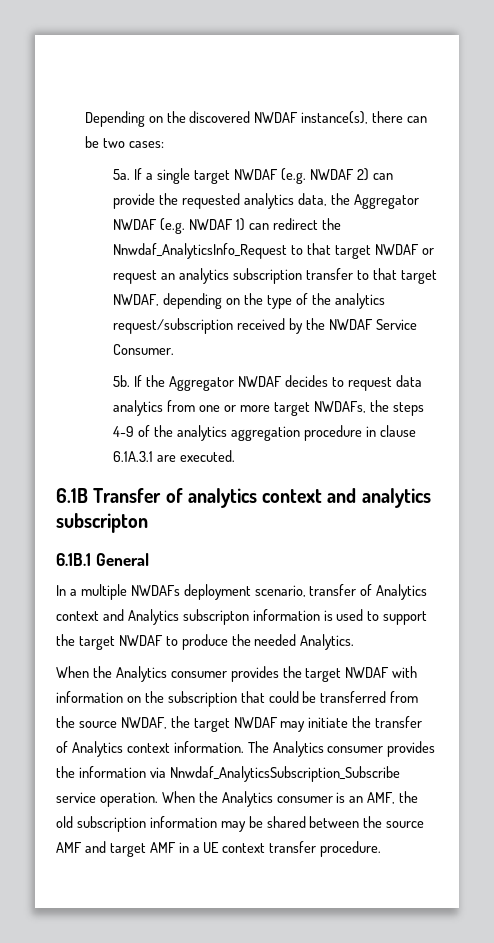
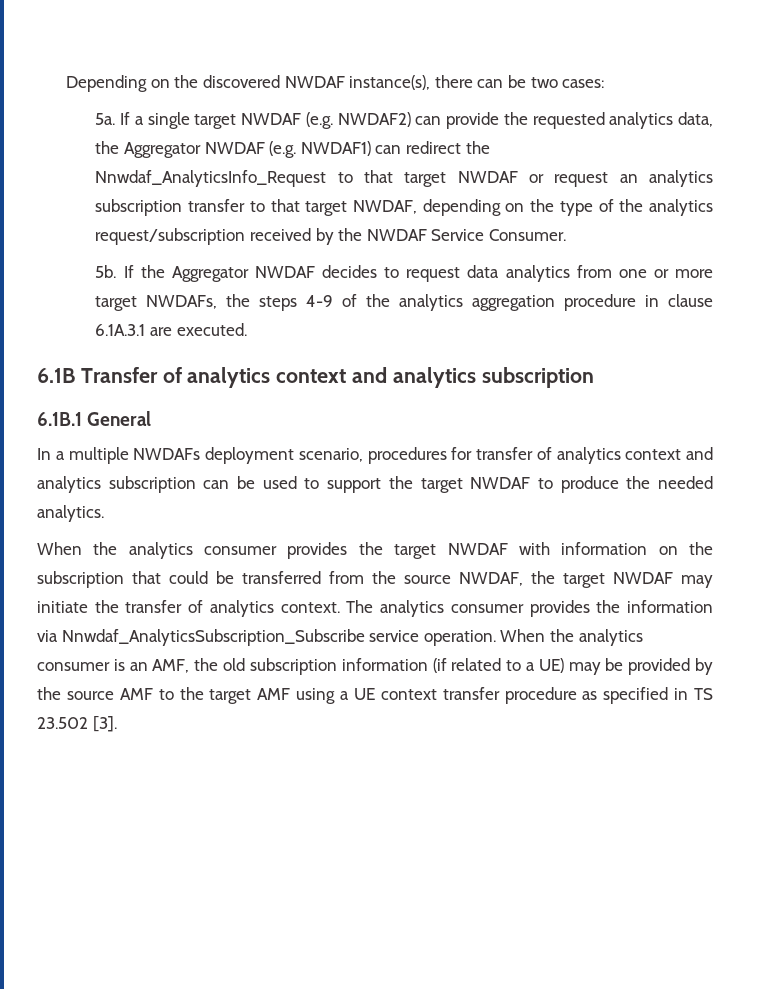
- If a single target NWDAF (e.g. NWDAF 2) can provide the requested analytics data, the Aggregator NWDAF (e.g. NWDAF 1) can redirect the Nnwdaf_AnalyticsInfo_Request to that target NWDAF or request an analytics subscription transfer to that target NWDAF, depending on the type of the analytics request/subscription received by the NWDAF Service Consumer.
+ If a single target NWDAF (e.g. NWDAF2) can provide the requested analytics data, the Aggregator NWDAF (e.g. NWDAF1) can redirect the Nnwdaf_AnalyticsInfo_Request to that target NWDAF or request an analytics subscription transfer to that target NWDAF, depending on the type of the analytics request/subscription received by the NWDAF Service Consumer.
- 6.1B Transfer of analytics context and analytics subscripton
+ 6.1B Transfer of analytics context and analytics subscription
- In a multiple NWDAFs deployment scenario, transfer of Analytics context and Analytics subscripton information is used to support the target NWDAF to produce the needed Analytics.
- When the Analytics consumer provides the target NWDAF with information on the subscription that could be transferred from the source NWDAF, the target NWDAF may initiate the transfer of Analytics context information. The Analytics consumer provides the information via Nnwdaf_AnalyticsSubscription_Subscribe service operation.
+ In a multiple NWDAFs deployment scenario, procedures for transfer of analytics context and analytics subscription can be used to support the target NWDAF to produce the needed analytics.
+ When the analytics consumer provides the target NWDAF with information on the subscription that could be transferred from the source NWDAF, the target NWDAF may initiate the transfer of analytics context. The analytics consumer provides the information via Nnwdaf_AnalyticsSubscription_Subscribe service operation.
- When the Analytics consumer is an AMF, the old subscription information may be shared between the source AMF and target AMF in a UE context transfer procedure.
+ When the analytics consumer is an AMF, the old subscription information (if related to a UE) may be provided by the source AMF to the target AMF using a UE context transfer procedure as specified in TS 23.502 [3].

